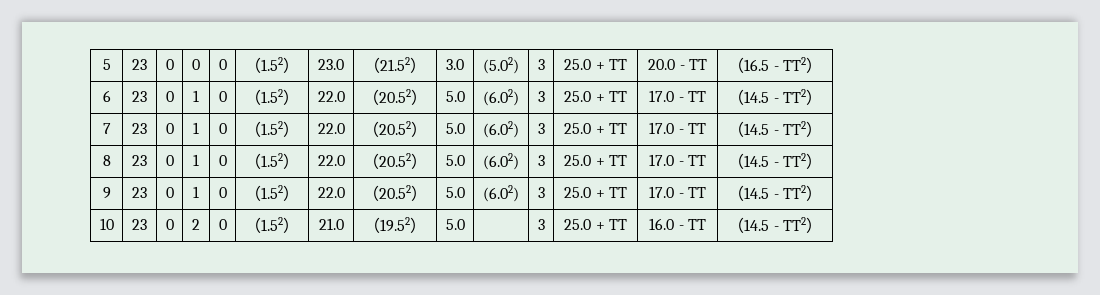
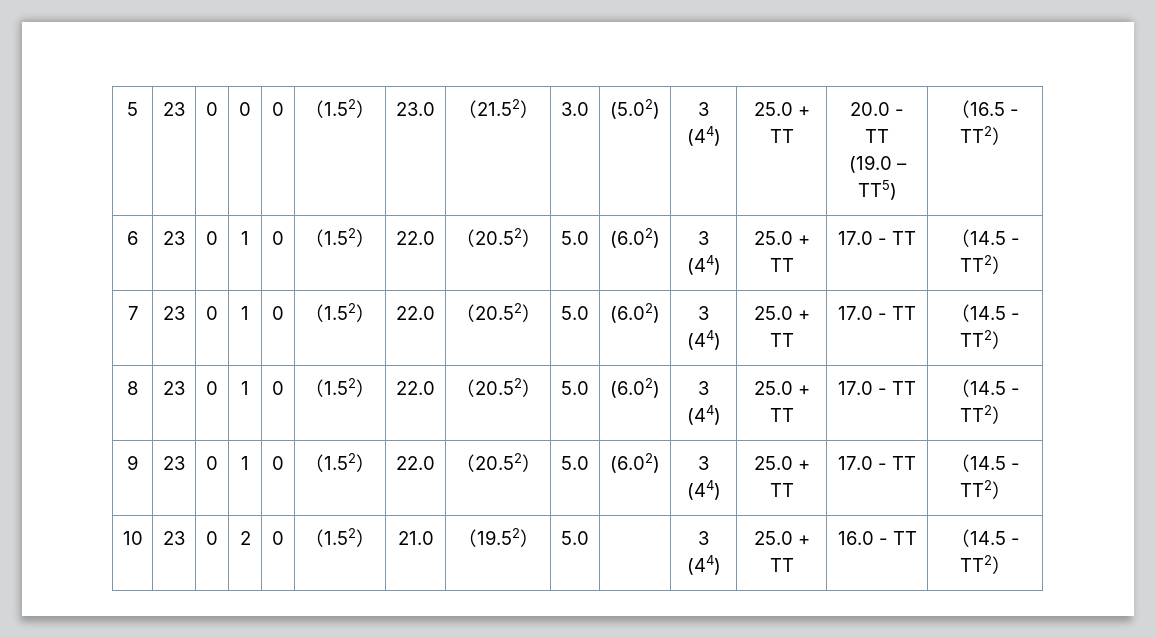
- 5 | 23 | 0 | 0 | 0 | （1.52） | 23.0 | （21.52） | 3.0 | (5.02) | 3 | 25.0 + TT | 20.0 - TT | （16.5 - TT2）
+ 5 | 23 | 0 | 0 | 0 | （1.52） | 23.0 | （21.52） | 3.0 | (5.02) | 3 (44) | 25.0 + TT | 20.0 - TT
+ (19.0 – TT5) | （16.5 - TT2）
- 6 | 23 | 0 | 1 | 0 | （1.52） | 22.0 | （20.52） | 5.0 | (6.02) | 3 | 25.0 + TT | 17.0 - TT | （14.5 - TT2）
+ 6 | 23 | 0 | 1 | 0 | （1.52） | 22.0 | （20.52） | 5.0 | (6.02) | 3 (44) | 25.0 + TT | 17.0 - TT | （14.5 - TT2）
- 7 | 23 | 0 | 1 | 0 | （1.52） | 22.0 | （20.52） | 5.0 | (6.02) | 3 | 25.0 + TT | 17.0 - TT | （14.5 - TT2）
+ 7 | 23 | 0 | 1 | 0 | （1.52） | 22.0 | （20.52） | 5.0 | (6.02) | 3 (44) | 25.0 + TT | 17.0 - TT | （14.5 - TT2）
- 8 | 23 | 0 | 1 | 0 | （1.52） | 22.0 | （20.52） | 5.0 | (6.02) | 3 | 25.0 + TT | 17.0 - TT | （14.5 - TT2）
+ 8 | 23 | 0 | 1 | 0 | （1.52） | 22.0 | （20.52） | 5.0 | (6.02) | 3 (44) | 25.0 + TT | 17.0 - TT | （14.5 - TT2）
- 9 | 23 | 0 | 1 | 0 | （1.52） | 22.0 | （20.52） | 5.0 | (6.02) | 3 | 25.0 + TT | 17.0 - TT | （14.5 - TT2）
+ 9 | 23 | 0 | 1 | 0 | （1.52） | 22.0 | （20.52） | 5.0 | (6.02) | 3 (44) | 25.0 + TT | 17.0 - TT | （14.5 - TT2）
- 10 | 23 | 0 | 2 | 0 | （1.52） | 21.0 | （19.52） | 5.0 | | 3 | 25.0 + TT | 16.0 - TT | （14.5 - TT2）
+ 10 | 23 | 0 | 2 | 0 | （1.52） | 21.0 | （19.52） | 5.0 | | 3 (44) | 25.0 + TT | 16.0 - TT | （14.5 - TT2）

